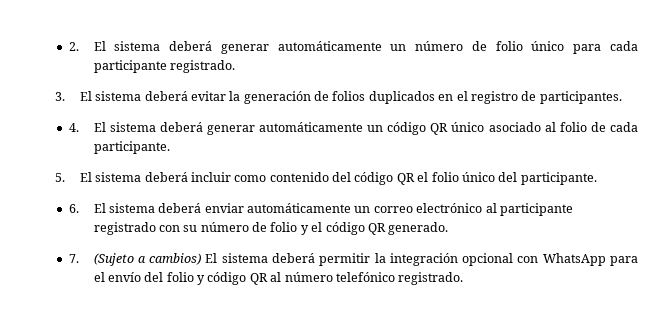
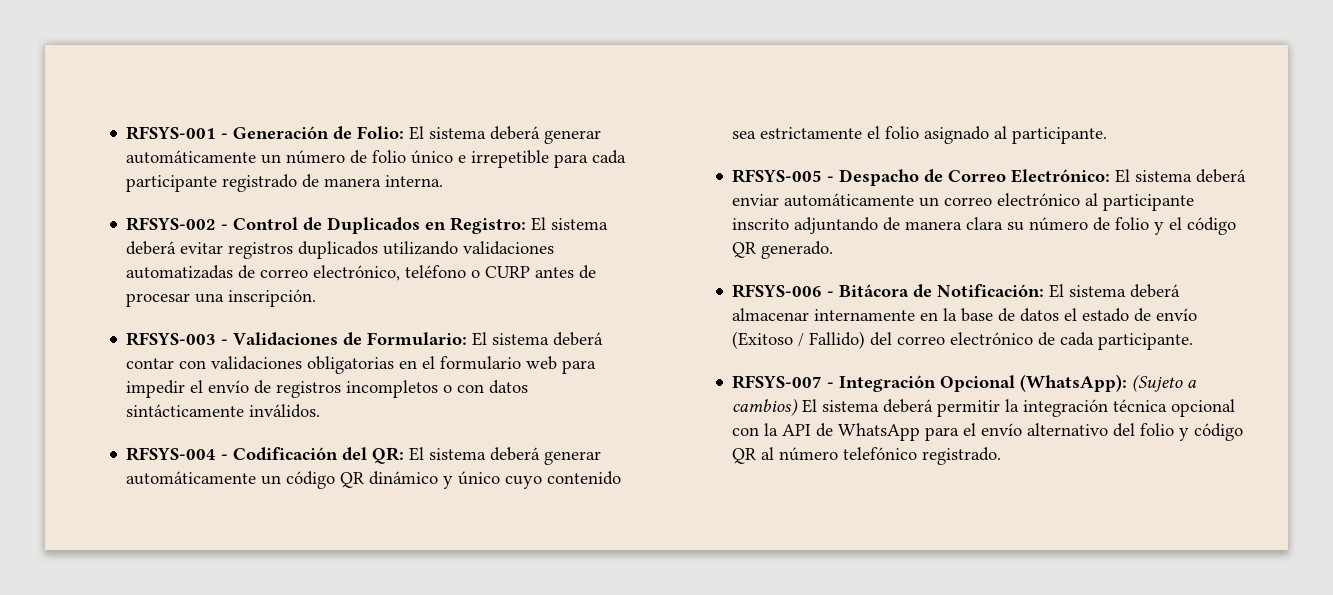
- 2. El sistema deberá generar automáticamente un número de folio único para cada participante registrado.
- 3. El sistema deberá evitar la generación de folios duplicados en el registro de participantes.
- 4. El sistema deberá generar automáticamente un código QR único asociado al folio de cada participante.
- 5. El sistema deberá incluir como contenido del código QR el folio único del participante.
- 6. El sistema deberá enviar automáticamente un correo electrónico al participante registrado con su número de folio y el código QR generado.
+ RFSYS-001 - Generación de Folio: El sistema deberá generar automáticamente un número de folio único e irrepetible para cada participante registrado de manera interna.
+ RFSYS-002 - Control de Duplicados en Registro: El sistema deberá evitar registros duplicados utilizando validaciones automatizadas de correo electrónico, teléfono o CURP antes de procesar una inscripción.
+ RFSYS-003 - Validaciones de Formulario: El sistema deberá contar con validaciones obligatorias en el formulario web para impedir el envío de registros incompletos o con datos sintácticamente inválidos.
+ RFSYS-004 - Codificación del QR: El sistema deberá generar automáticamente un código QR dinámico y único cuyo contenido sea estrictamente el folio asignado al participante.
+ RFSYS-005 - Despacho de Correo Electrónico: El sistema deberá enviar automáticamente un correo electrónico al participante inscrito adjuntando de manera clara su número de folio y el código QR generado.
- 7. (Sujeto a cambios) El sistema deberá permitir la integración opcional con WhatsApp para el envío del folio y código QR al número telefónico registrado.
+ RFSYS-006 - Bitácora de Notificación: El sistema deberá almacenar internamente en la base de datos el estado de envío (Exitoso / Fallido) del correo electrónico de cada participante.
+ RFSYS-007 - Integración Opcional (WhatsApp): (Sujeto a cambios) El sistema deberá permitir la integración técnica opcional con la API de WhatsApp para el envío alternativo del folio y código QR al número telefónico registrado.

